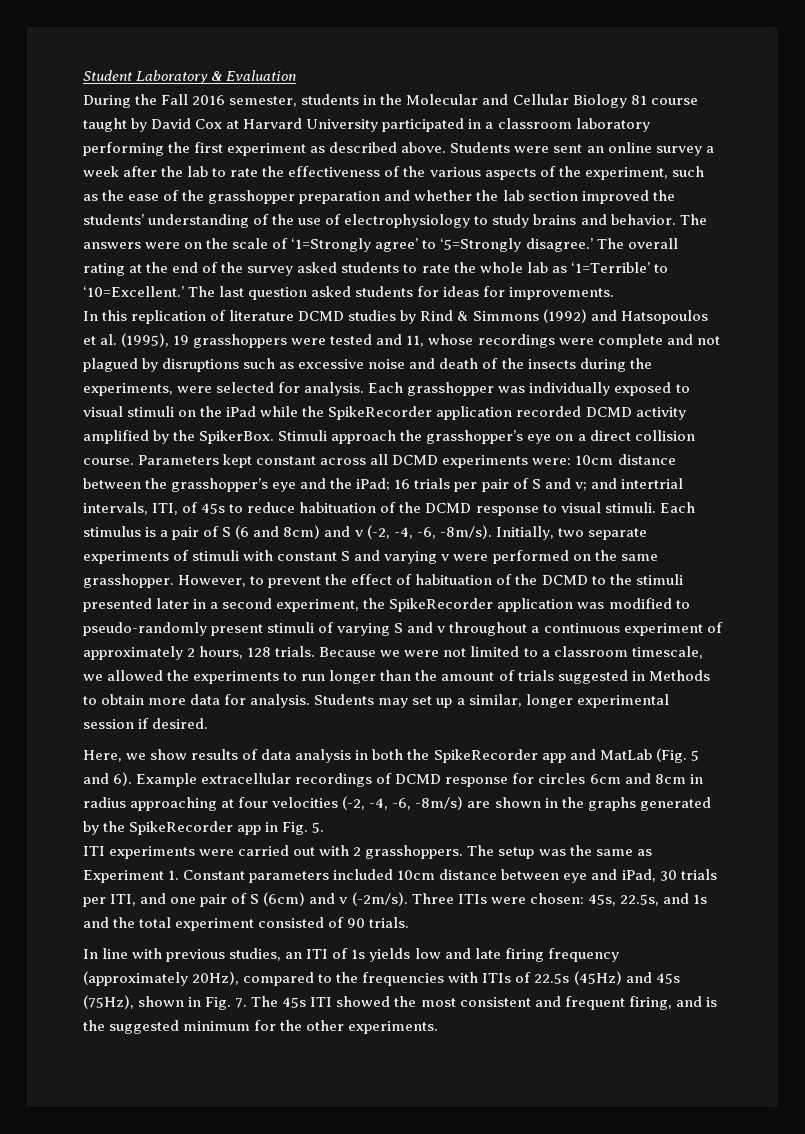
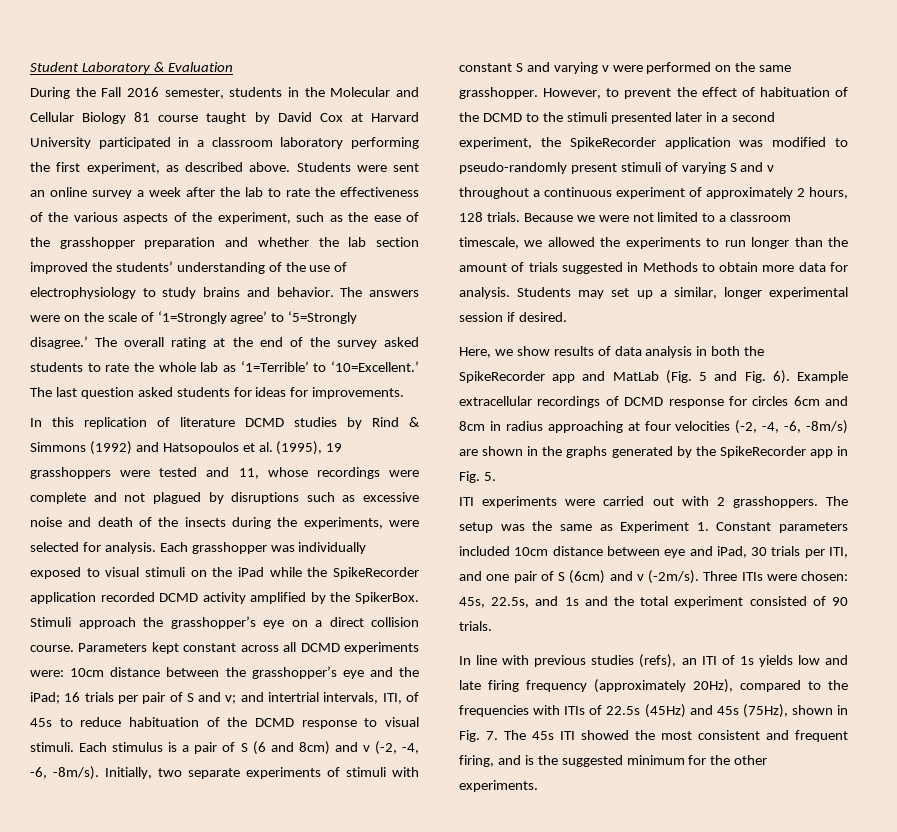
- During the Fall 2016 semester, students in the Molecular and Cellular Biology 81 course taught by David Cox at Harvard University participated in a classroom laboratory performing the first experiment as described above.
+ During the Fall 2016 semester, students in the Molecular and Cellular Biology 81 course taught by David Cox at Harvard University participated in a classroom laboratory performing the first experiment, as described above.
- Here, we show results of data analysis in both the SpikeRecorder app and MatLab (Fig. 5 and 6).
+ Here, we show results of data analysis in both the SpikeRecorder app and MatLab (Fig. 5 and Fig. 6).
- In line with previous studies, an ITI of 1s yields low and late firing frequency (approximately 20Hz), compared to the frequencies with ITIs of 22.5s (45Hz) and 45s (75Hz), shown in Fig. 7. The 45s ITI showed the most consistent and frequent firing, and is the suggested minimum for the other experiments.
+ In line with previous studies (refs), an ITI of 1s yields low and late firing frequency (approximately 20Hz), compared to the frequencies with ITIs of 22.5s (45Hz) and 45s (75Hz), shown in Fig. 7. The 45s ITI showed the most consistent and frequent firing, and is the suggested minimum for the other experiments.

